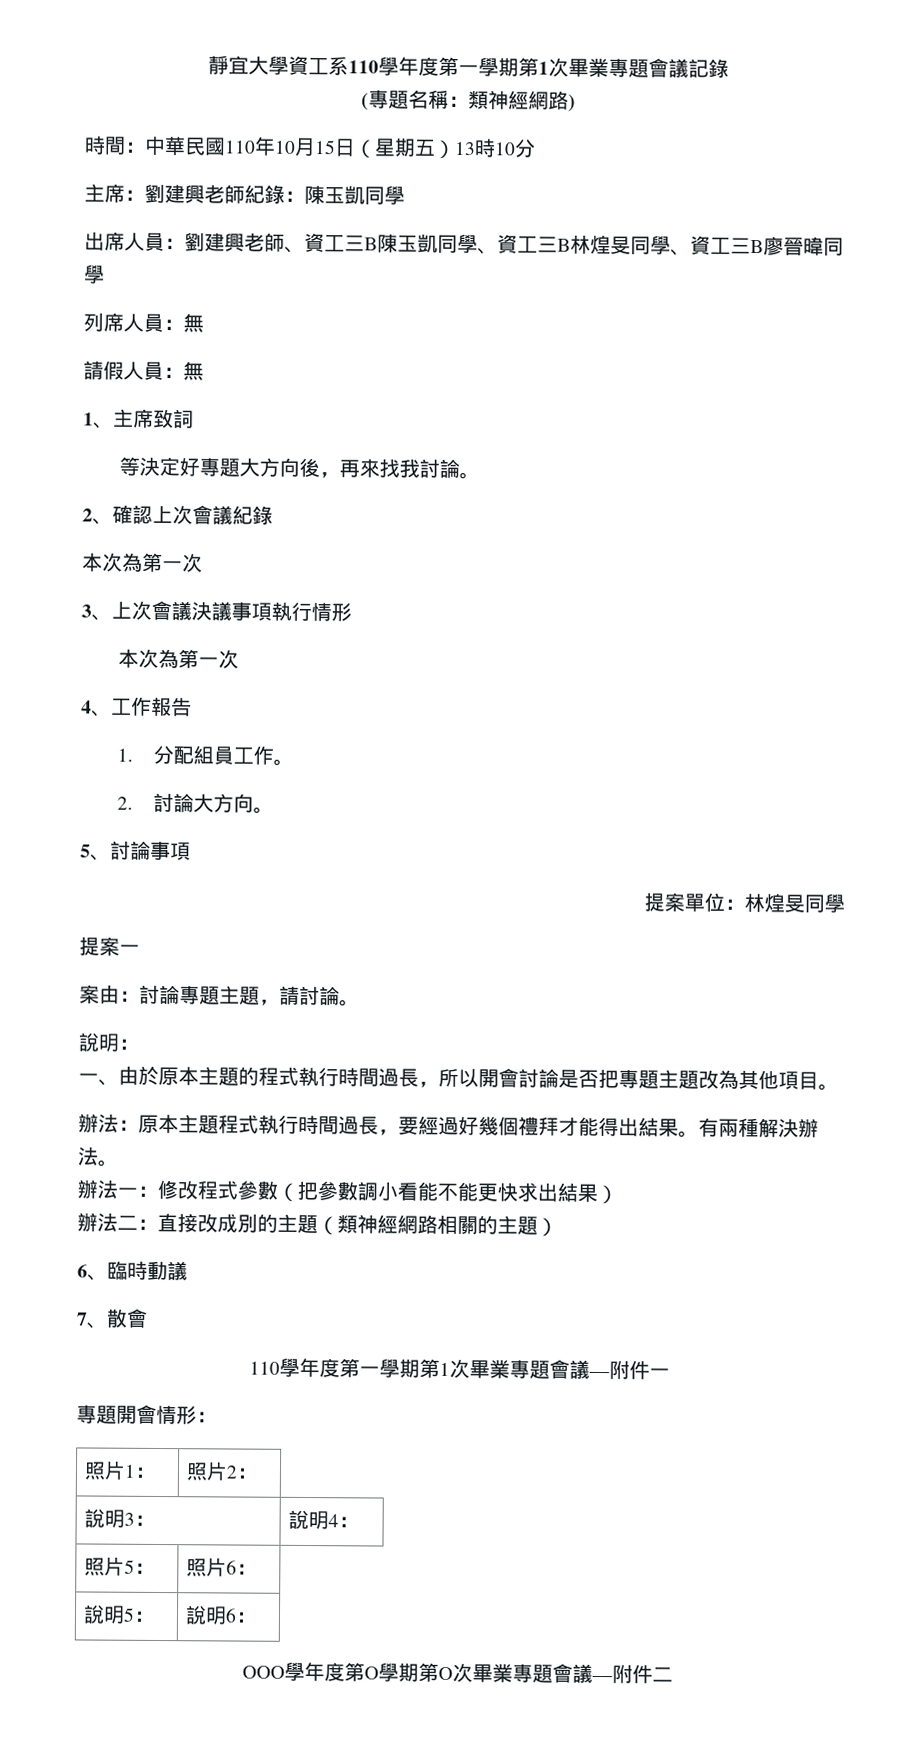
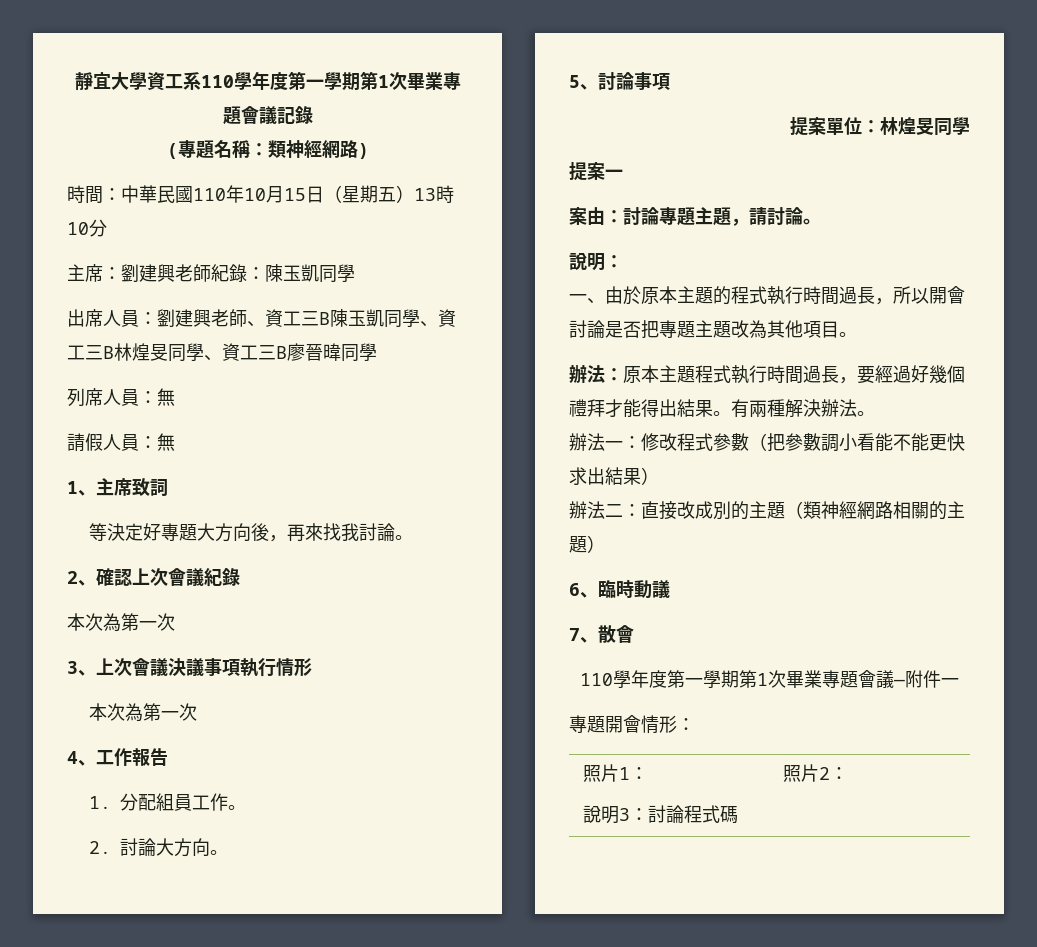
- 說明3： | 說明4：
- 照片5： | 照片6：
- 說明5： | 說明6：
- OOO學年度第O學期第O次畢業專題會議—附件二
+ 說明3：討論程式碼

